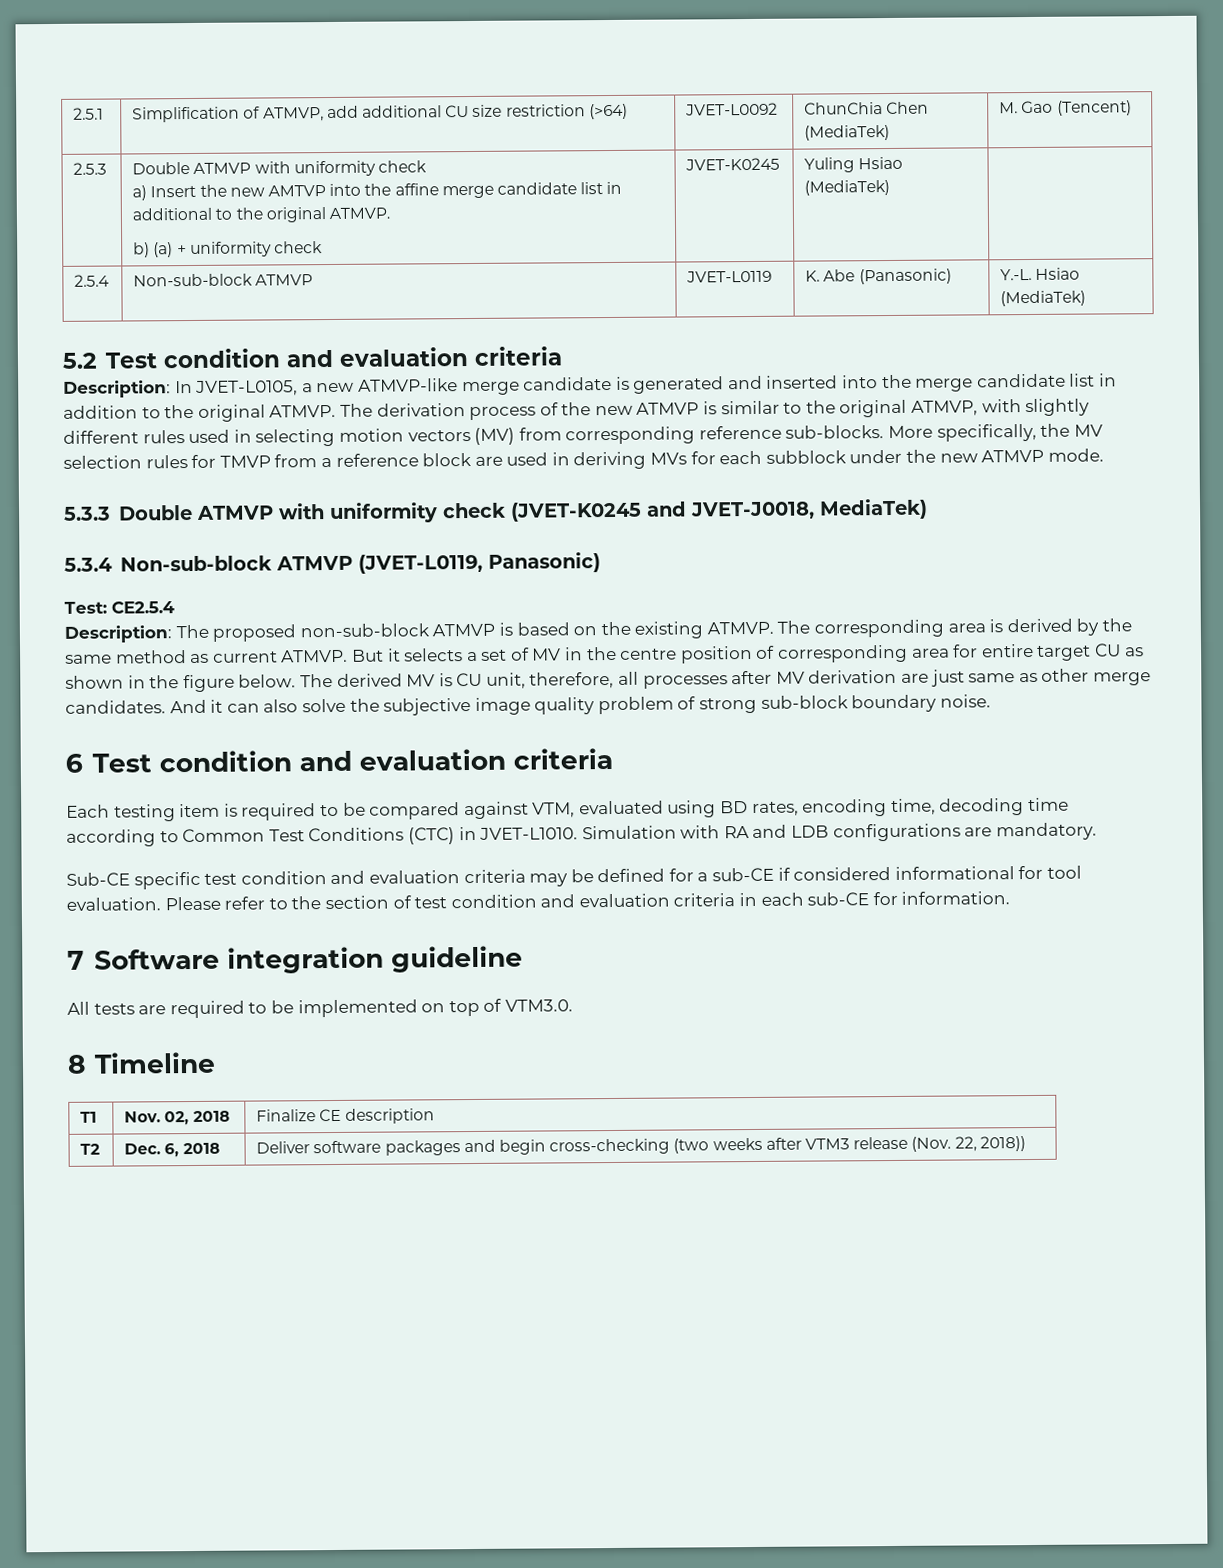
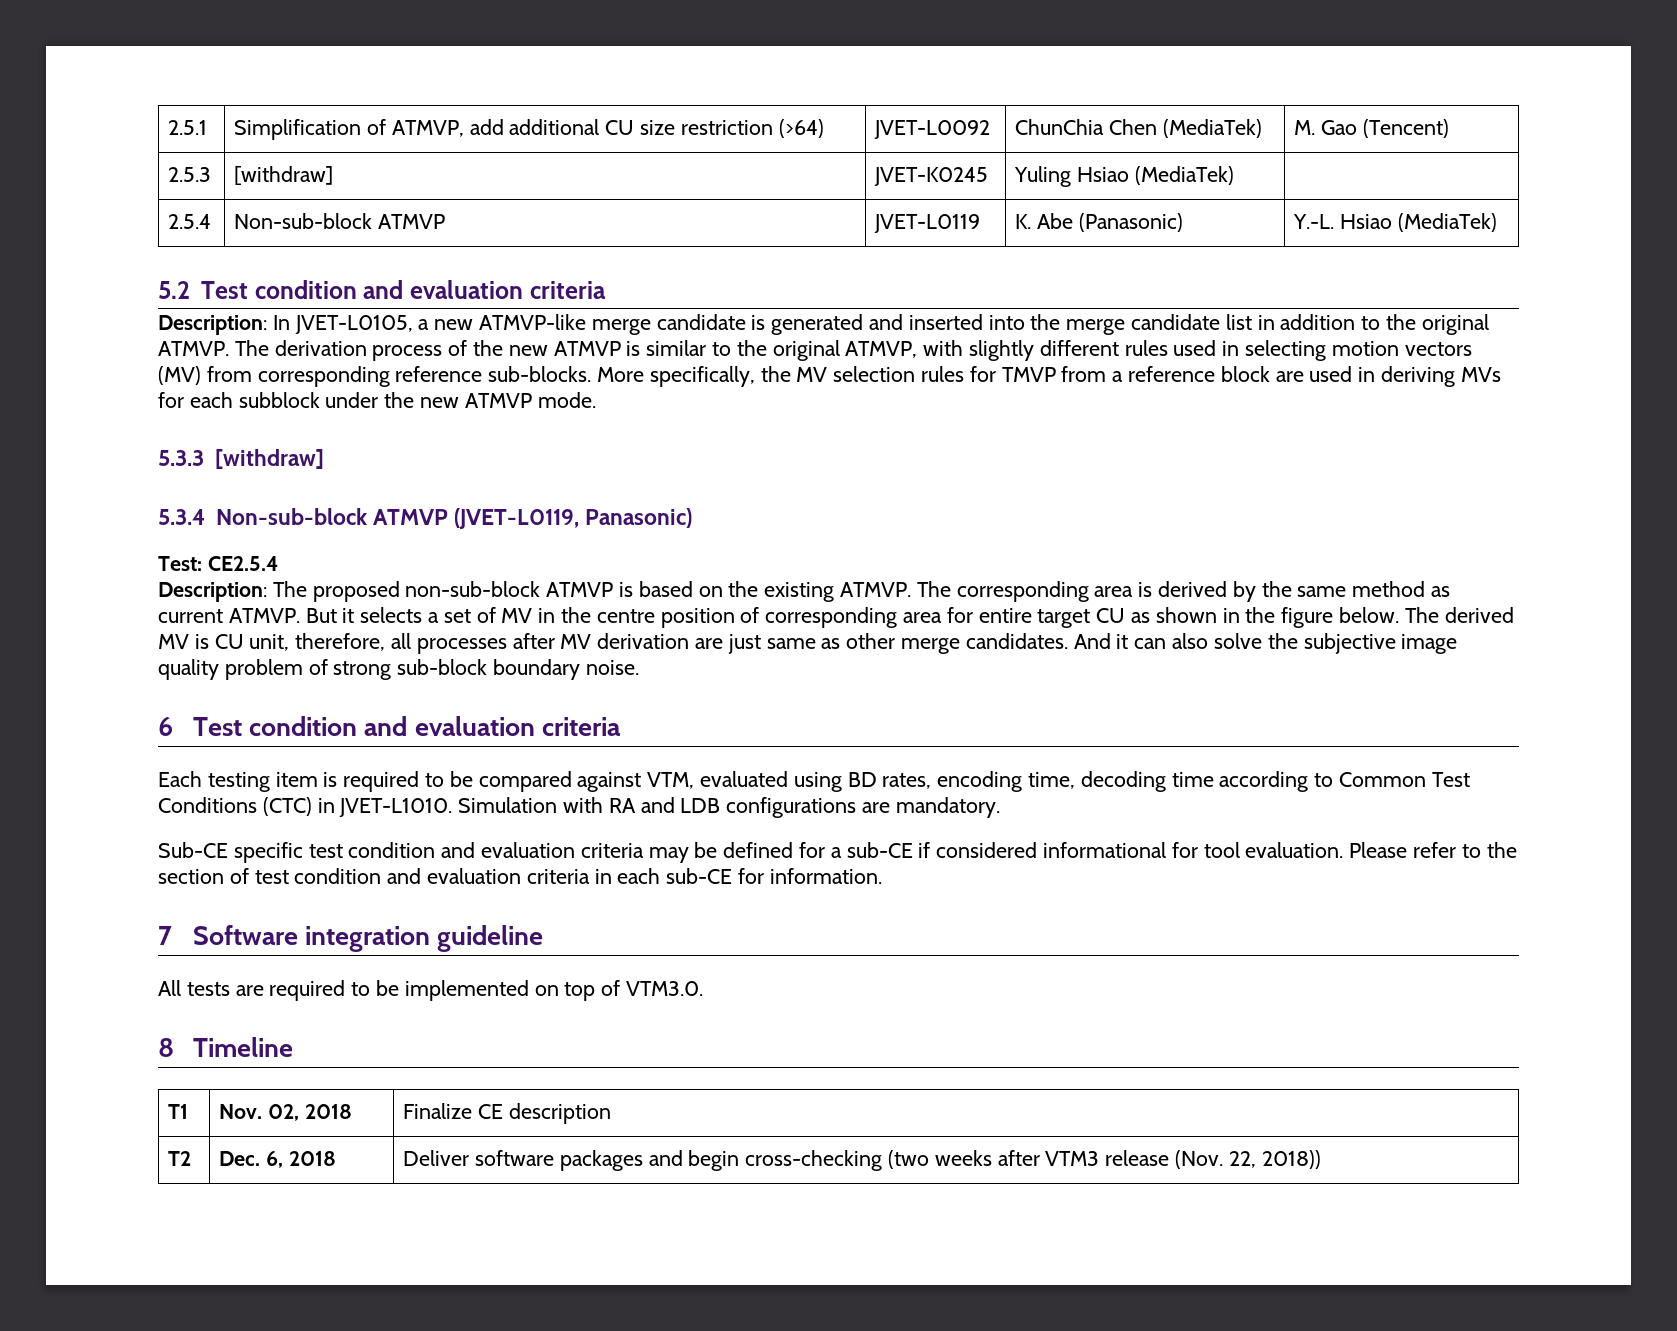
- 2.5.3 | Double ATMVP with uniformity check
- a) Insert the new AMTVP into the affine merge candidate list in additional to the original ATMVP.
- b) (a) + uniformity check | JVET-K0245 | Yuling Hsiao (MediaTek) |
+ 2.5.3 | [withdraw] | JVET-K0245 | Yuling Hsiao (MediaTek) |
- 5.3.3 Double ATMVP with uniformity check (JVET-K0245 and JVET-J0018, MediaTek)
+ 5.3.3 [withdraw]

